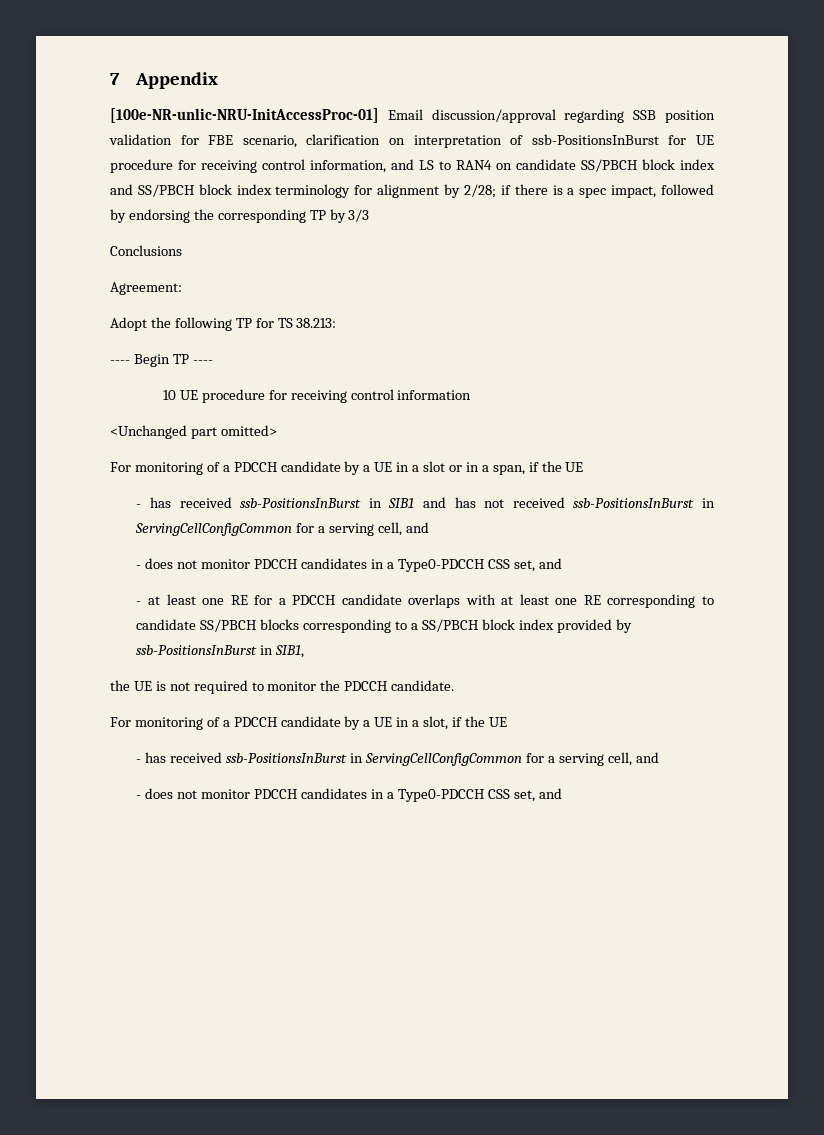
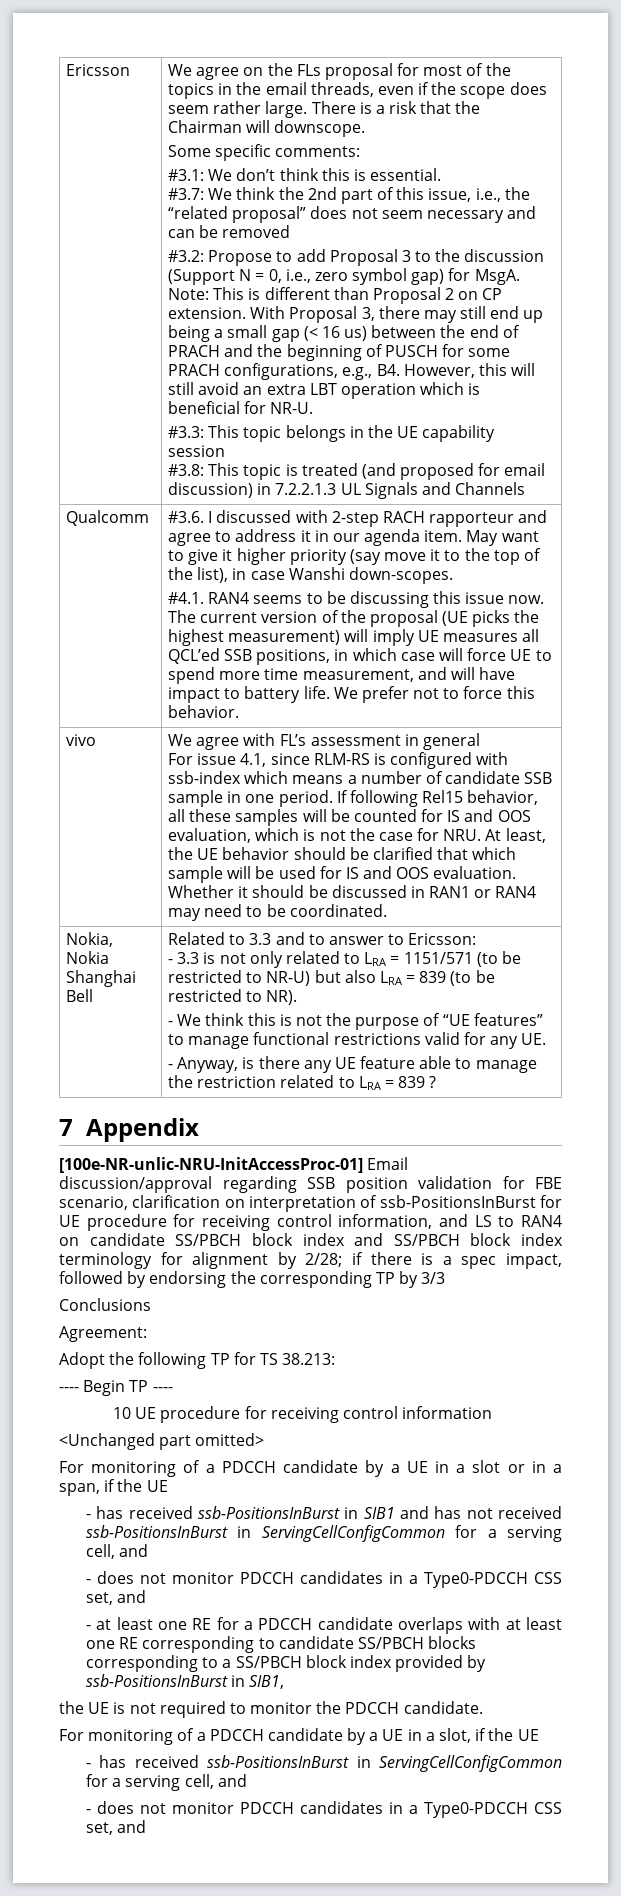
+ Ericsson | We agree on the FLs proposal for most of the topics in the email threads, even if the scope does seem rather large. There is a risk that the Chairman will downscope.
+ Some specific comments:
+ #3.1: We don’t think this is essential.
+ #3.7: We think the 2nd part of this issue, i.e., the “related proposal” does not seem necessary and can be removed
+ #3.2: Propose to add Proposal 3 to the discussion (Support N = 0, i.e., zero symbol gap) for MsgA. Note: This is different than Proposal 2 on CP extension. With Proposal 3, there may still end up being a small gap (< 16 us) between the end of PRACH and the beginning of PUSCH for some PRACH configurations, e.g., B4. However, this will still avoid an extra LBT operation which is beneficial for NR-U.
+ #3.3: This topic belongs in the UE capability session
+ #3.8: This topic is treated (and proposed for email discussion) in 7.2.2.1.3 UL Signals and Channels
+ Qualcomm | #3.6. I discussed with 2-step RACH rapporteur and agree to address it in our agenda item. May want to give it higher priority (say move it to the top of the list), in case Wanshi down-scopes.
+ #4.1. RAN4 seems to be discussing this issue now. The current version of the proposal (UE picks the highest measurement) will imply UE measures all QCL’ed SSB positions, in which case will force UE to spend more time measurement, and will have impact to battery life. We prefer not to force this behavior.
+ vivo | We agree with FL’s assessment in general
+ For issue 4.1, since RLM-RS is configured with ssb-index which means a number of candidate SSB sample in one period. If following Rel15 behavior, all these samples will be counted for IS and OOS evaluation, which is not the case for NRU. At least, the UE behavior should be clarified that which sample will be used for IS and OOS evaluation. Whether it should be discussed in RAN1 or RAN4 may need to be coordinated.
+ Nokia, Nokia Shanghai Bell | Related to 3.3 and to answer to Ericsson:
+ - 3.3 is not only related to LRA = 1151/571 (to be restricted to NR-U) but also LRA = 839 (to be restricted to NR).
+ - We think this is not the purpose of “UE features” to manage functional restrictions valid for any UE.
+ - Anyway, is there any UE feature able to manage the restriction related to LRA = 839 ?

